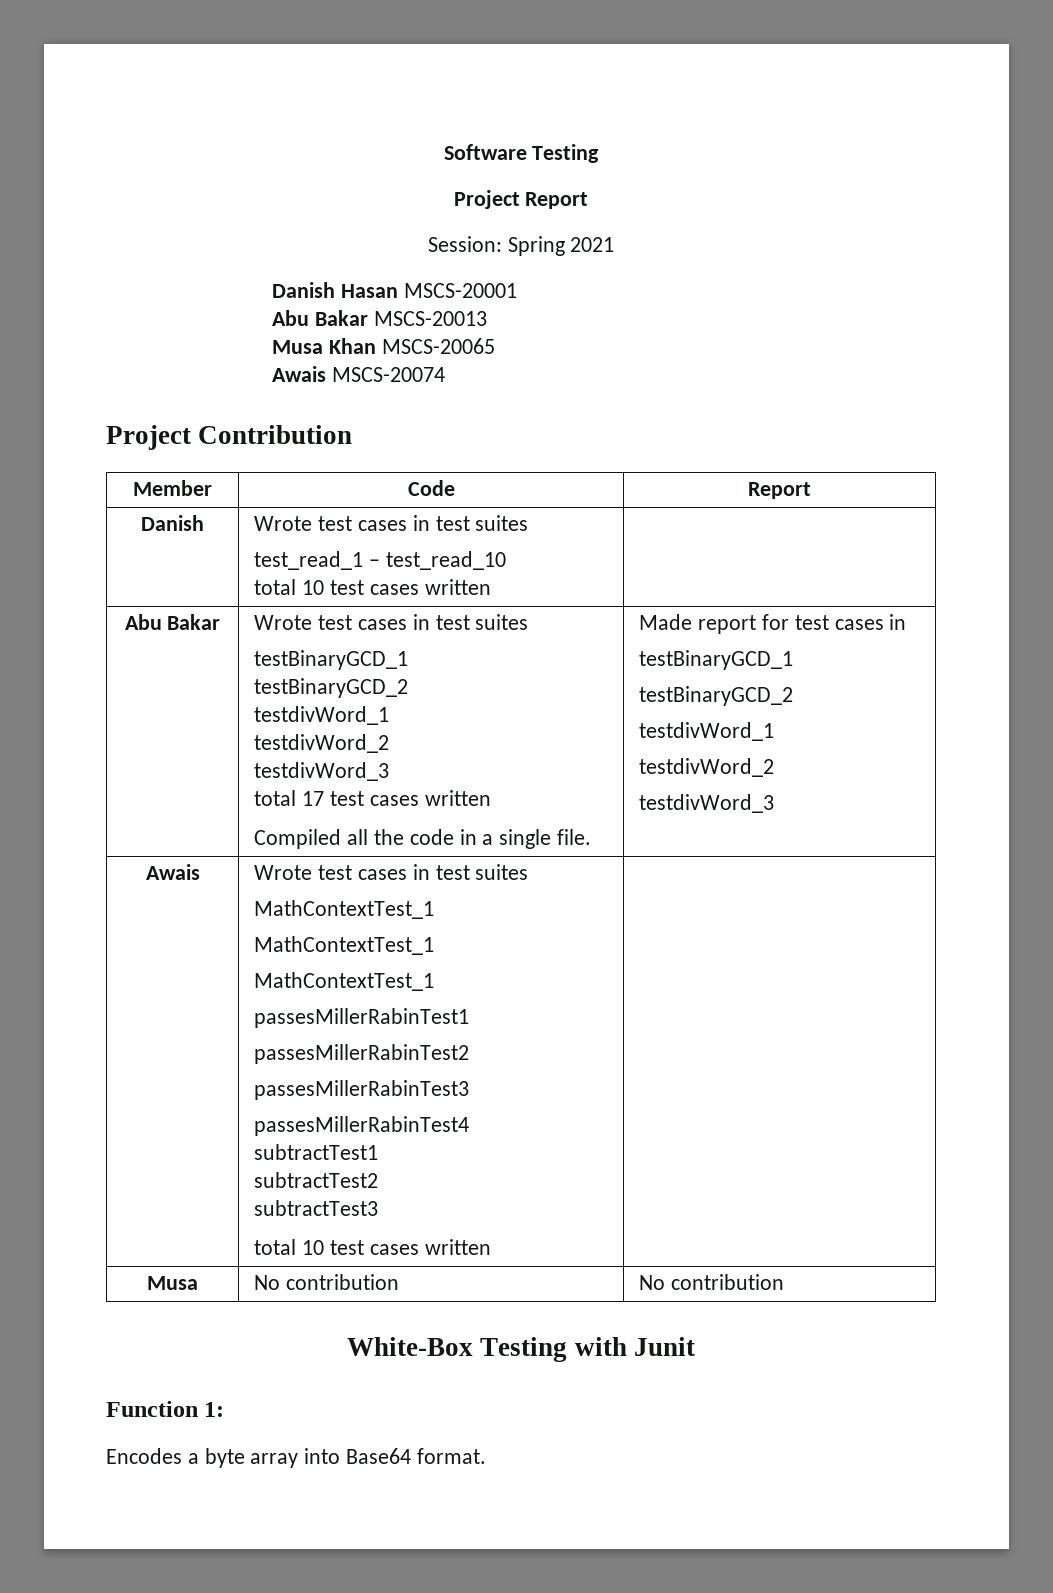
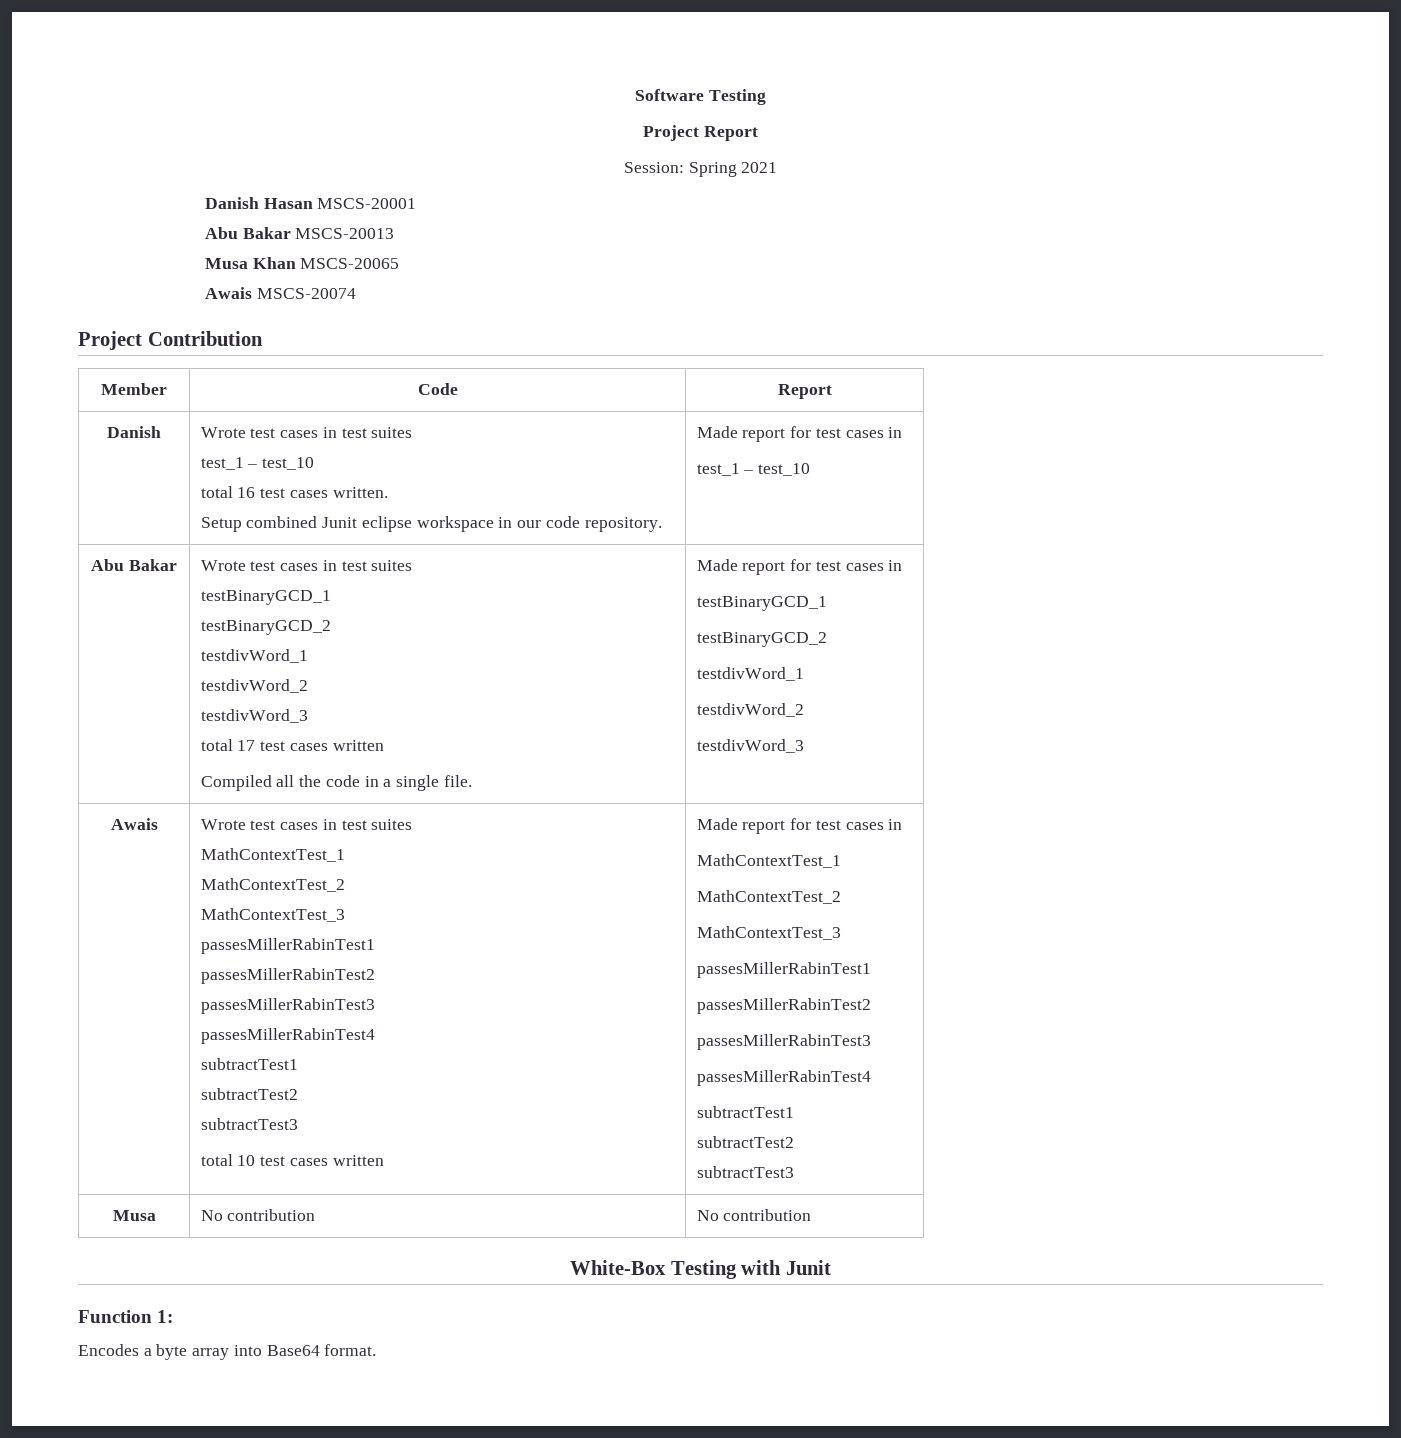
  Danish | Wrote test cases in test suites
- test_read_1 – test_read_10
- total 10 test cases written |
+ test_1 – test_10
+ total 16 test cases written.
+ Setup combined Junit eclipse workspace in our code repository. | Made report for test cases in
+ test_1 – test_10
  Awais | Wrote test cases in test suites
  MathContextTest_1
- MathContextTest_1
- MathContextTest_1
+ MathContextTest_2
+ MathContextTest_3
  passesMillerRabinTest1
  passesMillerRabinTest2
  passesMillerRabinTest3
  passesMillerRabinTest4
  subtractTest1
  subtractTest2
  subtractTest3
- total 10 test cases written |
+ total 10 test cases written | Made report for test cases in
+ MathContextTest_1
+ MathContextTest_2
+ MathContextTest_3
+ passesMillerRabinTest1
+ passesMillerRabinTest2
+ passesMillerRabinTest3
+ passesMillerRabinTest4
+ subtractTest1
+ subtractTest2
+ subtractTest3

